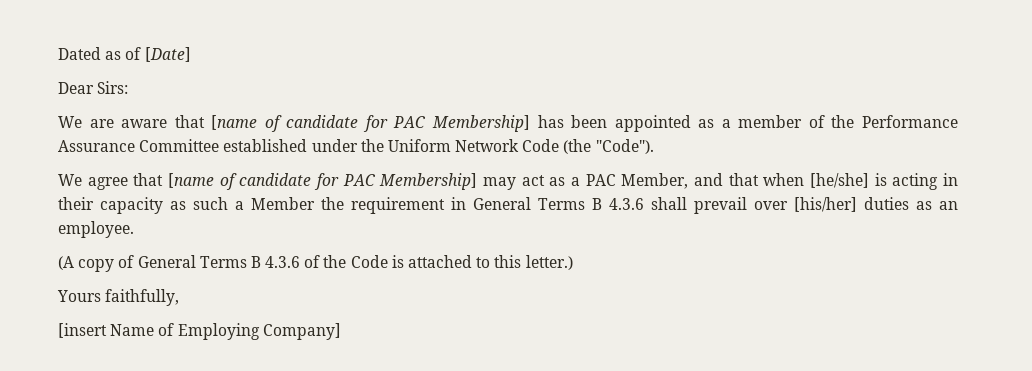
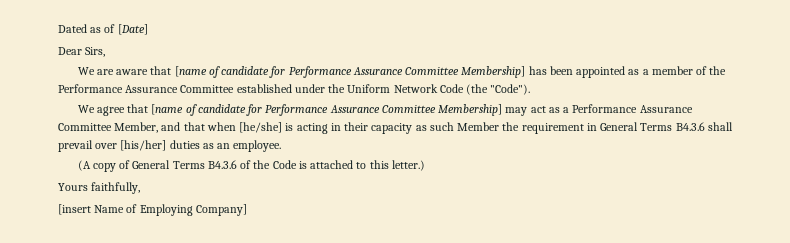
- Dear Sirs:
+ Dear Sirs,
- We are aware that [name of candidate for PAC Membership] has been appointed as a member of the Performance Assurance Committee established under the Uniform Network Code (the "Code").
+ We are aware that [name of candidate for Performance Assurance Committee Membership] has been appointed as a member of the Performance Assurance Committee established under the Uniform Network Code (the "Code").
- We agree that [name of candidate for PAC Membership] may act as a PAC Member, and that when [he/she] is acting in their capacity as such a Member the requirement in General Terms B 4.3.6 shall prevail over [his/her] duties as an employee.
+ We agree that [name of candidate for Performance Assurance Committee Membership] may act as a Performance Assurance Committee Member, and that when [he/she] is acting in their capacity as such Member the requirement in General Terms B4.3.6 shall prevail over [his/her] duties as an employee.
- (A copy of General Terms B 4.3.6 of the Code is attached to this letter.)
+ (A copy of General Terms B4.3.6 of the Code is attached to this letter.)

